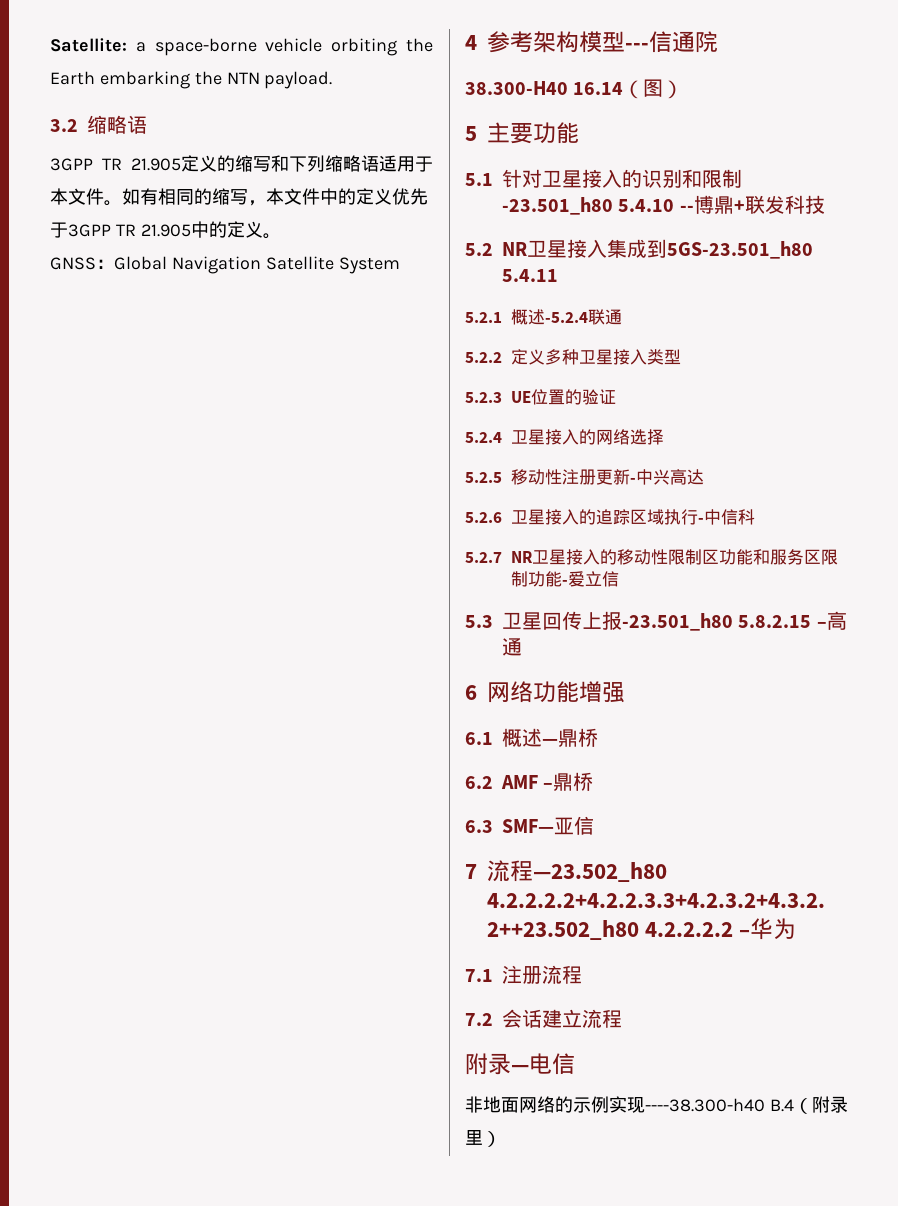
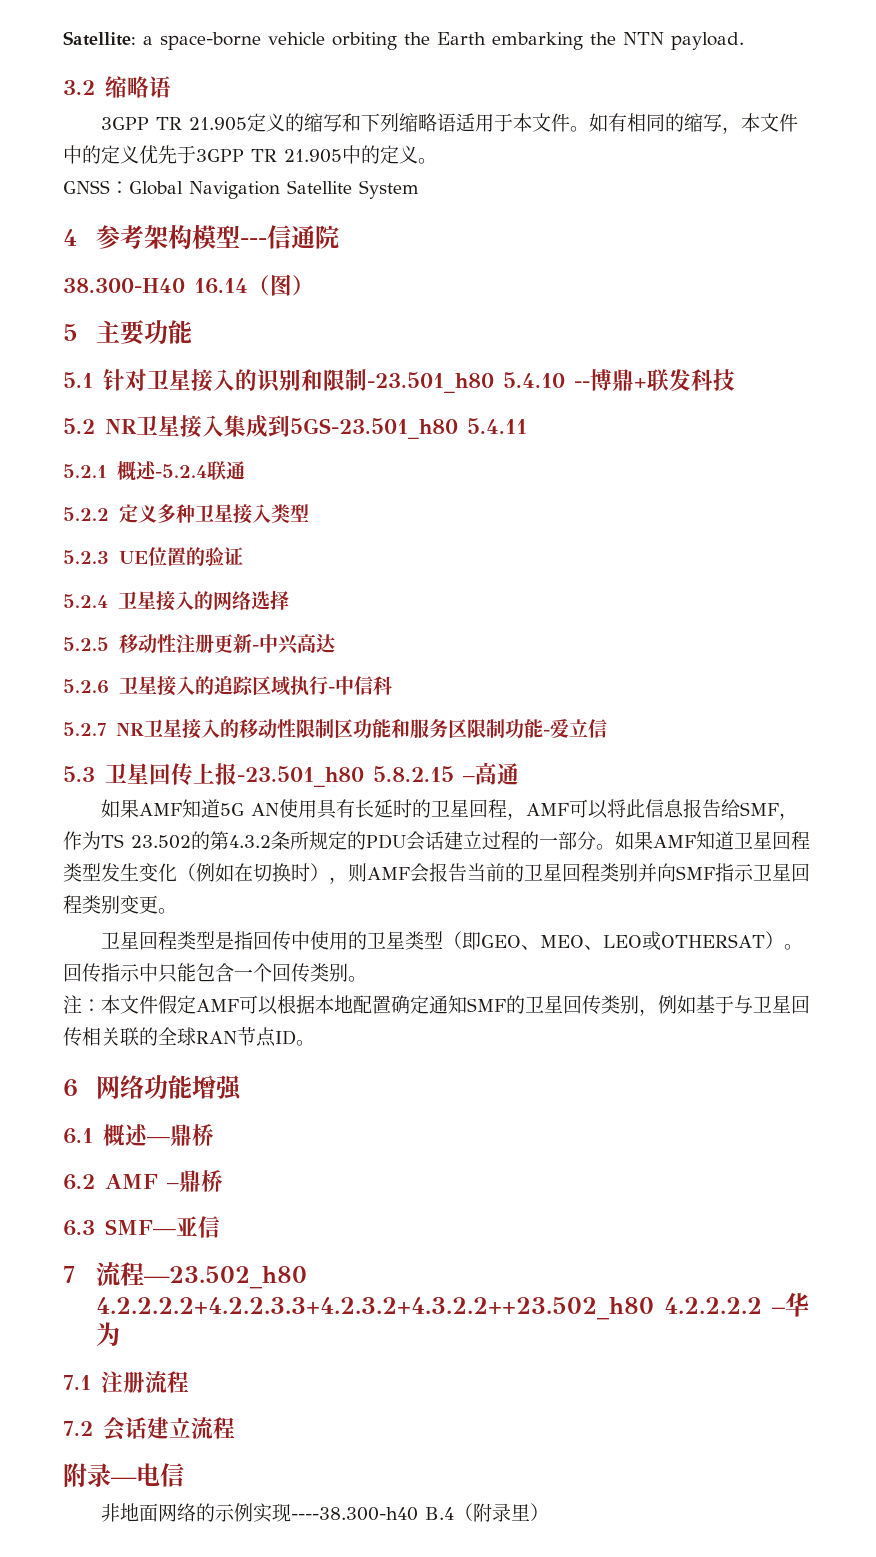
+ 如果AMF知道5G AN使用具有长延时的卫星回程，AMF可以将此信息报告给SMF，作为TS 23.502的第4.3.2条所规定的PDU会话建立过程的一部分。如果AMF知道卫星回程类型发生变化（例如在切换时），则AMF会报告当前的卫星回程类别并向SMF指示卫星回程类别变更。
+ 卫星回程类型是指回传中使用的卫星类型（即GEO、MEO、LEO或OTHERSAT）。回传指示中只能包含一个回传类别。
+ 注：本文件假定AMF可以根据本地配置确定通知SMF的卫星回传类别，例如基于与卫星回传相关联的全球RAN节点ID。

